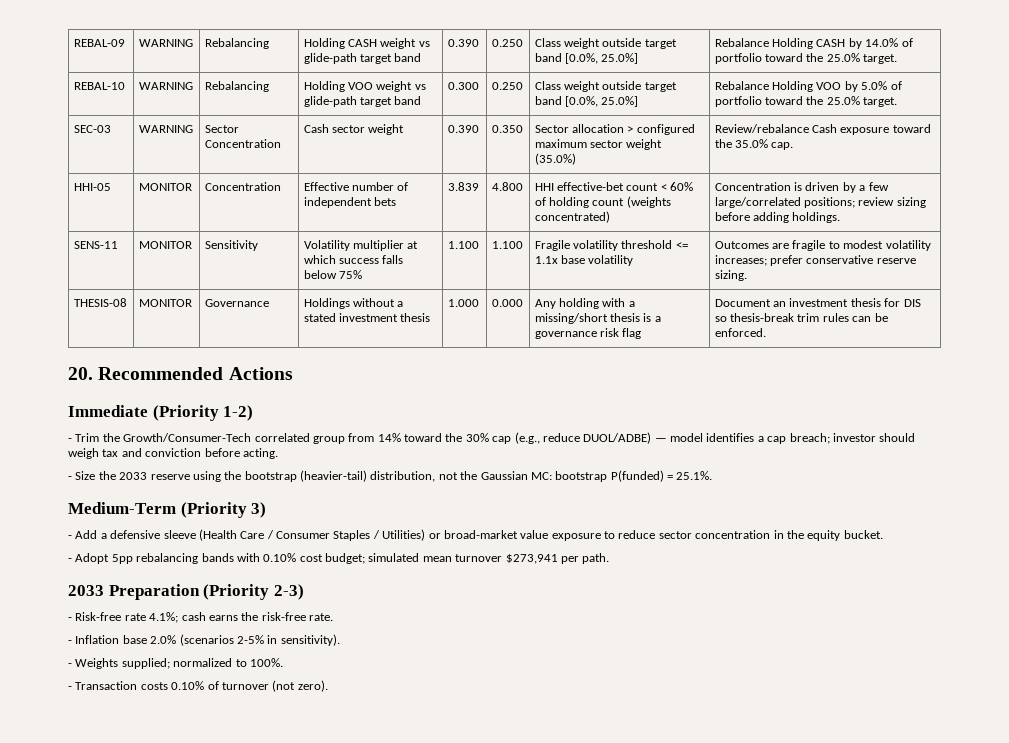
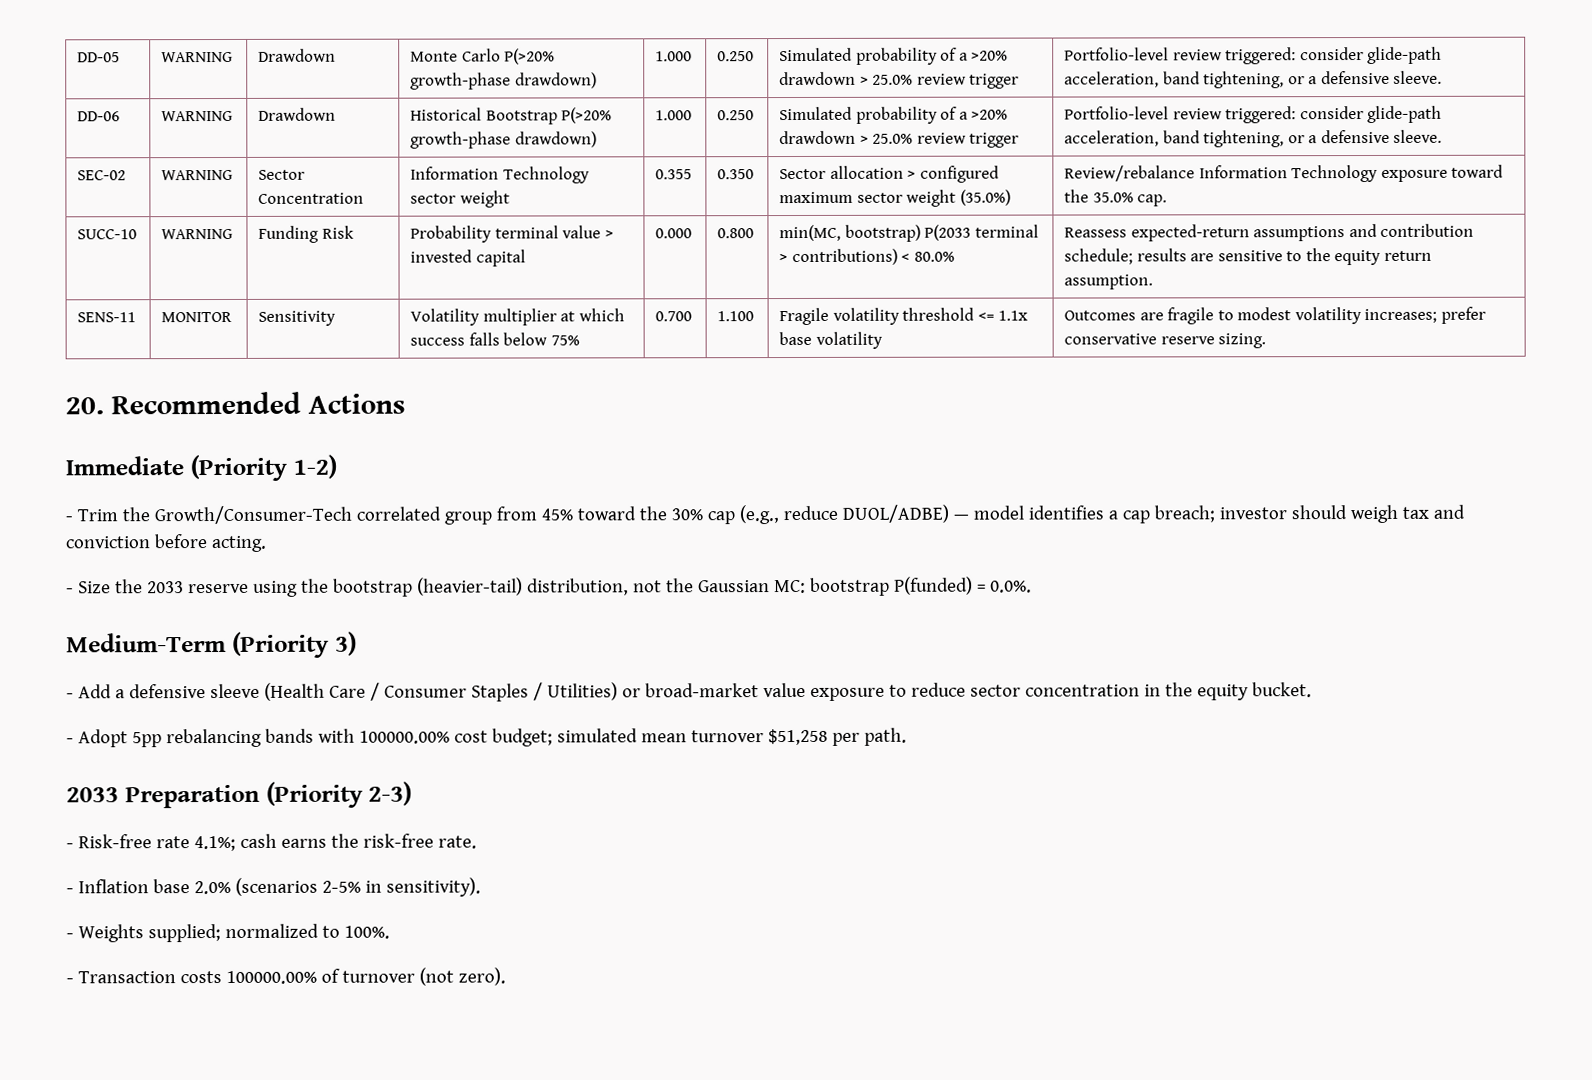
- REBAL-09 | WARNING | Rebalancing | Holding CASH weight vs glide-path target band | 0.390 | 0.250 | Class weight outside target band [0.0%, 25.0%] | Rebalance Holding CASH by 14.0% of portfolio toward the 25.0% target.
- REBAL-10 | WARNING | Rebalancing | Holding VOO weight vs glide-path target band | 0.300 | 0.250 | Class weight outside target band [0.0%, 25.0%] | Rebalance Holding VOO by 5.0% of portfolio toward the 25.0% target.
- SEC-03 | WARNING | Sector Concentration | Cash sector weight | 0.390 | 0.350 | Sector allocation > configured maximum sector weight (35.0%) | Review/rebalance Cash exposure toward the 35.0% cap.
+ DD-05 | WARNING | Drawdown | Monte Carlo P(>20% growth-phase drawdown) | 1.000 | 0.250 | Simulated probability of a >20% drawdown > 25.0% review trigger | Portfolio-level review triggered: consider glide-path acceleration, band tightening, or a defensive sleeve.
+ DD-06 | WARNING | Drawdown | Historical Bootstrap P(>20% growth-phase drawdown) | 1.000 | 0.250 | Simulated probability of a >20% drawdown > 25.0% review trigger | Portfolio-level review triggered: consider glide-path acceleration, band tightening, or a defensive sleeve.
+ SEC-02 | WARNING | Sector Concentration | Information Technology sector weight | 0.355 | 0.350 | Sector allocation > configured maximum sector weight (35.0%) | Review/rebalance Information Technology exposure toward the 35.0% cap.
- HHI-05 | MONITOR | Concentration | Effective number of independent bets | 3.839 | 4.800 | HHI effective-bet count < 60% of holding count (weights concentrated) | Concentration is driven by a few large/correlated positions; review sizing before adding holdings.
+ SUCC-10 | WARNING | Funding Risk | Probability terminal value > invested capital | 0.000 | 0.800 | min(MC, bootstrap) P(2033 terminal > contributions) < 80.0% | Reassess expected-return assumptions and contribution schedule; results are sensitive to the equity return assumption.
- SENS-11 | MONITOR | Sensitivity | Volatility multiplier at which success falls below 75% | 1.100 | 1.100 | Fragile volatility threshold <= 1.1x base volatility | Outcomes are fragile to modest volatility increases; prefer conservative reserve sizing.
+ SENS-11 | MONITOR | Sensitivity | Volatility multiplier at which success falls below 75% | 0.700 | 1.100 | Fragile volatility threshold <= 1.1x base volatility | Outcomes are fragile to modest volatility increases; prefer conservative reserve sizing.
- THESIS-08 | MONITOR | Governance | Holdings without a stated investment thesis | 1.000 | 0.000 | Any holding with a missing/short thesis is a governance risk flag | Document an investment thesis for DIS so thesis-break trim rules can be enforced.
- - Trim the Growth/Consumer-Tech correlated group from 14% toward the 30% cap (e.g., reduce DUOL/ADBE) — model identifies a cap breach; investor should weigh tax and conviction before acting.
+ - Trim the Growth/Consumer-Tech correlated group from 45% toward the 30% cap (e.g., reduce DUOL/ADBE) — model identifies a cap breach; investor should weigh tax and conviction before acting.
- - Size the 2033 reserve using the bootstrap (heavier-tail) distribution, not the Gaussian MC: bootstrap P(funded) = 25.1%.
+ - Size the 2033 reserve using the bootstrap (heavier-tail) distribution, not the Gaussian MC: bootstrap P(funded) = 0.0%.
- - Adopt 5pp rebalancing bands with 0.10% cost budget; simulated mean turnover $273,941 per path.
+ - Adopt 5pp rebalancing bands with 100000.00% cost budget; simulated mean turnover $51,258 per path.
- - Transaction costs 0.10% of turnover (not zero).
+ - Transaction costs 100000.00% of turnover (not zero).

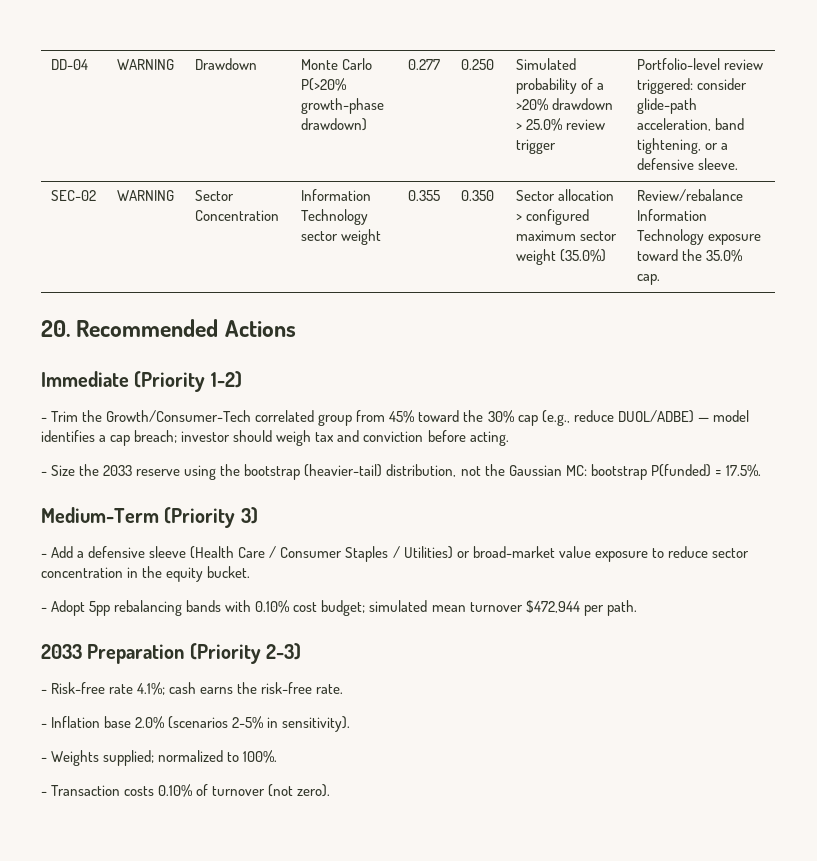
- DD-05 | WARNING | Drawdown | Monte Carlo P(>20% growth-phase drawdown) | 1.000 | 0.250 | Simulated probability of a >20% drawdown > 25.0% review trigger | Portfolio-level review triggered: consider glide-path acceleration, band tightening, or a defensive sleeve.
- DD-06 | WARNING | Drawdown | Historical Bootstrap P(>20% growth-phase drawdown) | 1.000 | 0.250 | Simulated probability of a >20% drawdown > 25.0% review trigger | Portfolio-level review triggered: consider glide-path acceleration, band tightening, or a defensive sleeve.
+ DD-04 | WARNING | Drawdown | Monte Carlo P(>20% growth-phase drawdown) | 0.277 | 0.250 | Simulated probability of a >20% drawdown > 25.0% review trigger | Portfolio-level review triggered: consider glide-path acceleration, band tightening, or a defensive sleeve.
- SUCC-10 | WARNING | Funding Risk | Probability terminal value > invested capital | 0.000 | 0.800 | min(MC, bootstrap) P(2033 terminal > contributions) < 80.0% | Reassess expected-return assumptions and contribution schedule; results are sensitive to the equity return assumption.
- SENS-11 | MONITOR | Sensitivity | Volatility multiplier at which success falls below 75% | 0.700 | 1.100 | Fragile volatility threshold <= 1.1x base volatility | Outcomes are fragile to modest volatility increases; prefer conservative reserve sizing.
- - Size the 2033 reserve using the bootstrap (heavier-tail) distribution, not the Gaussian MC: bootstrap P(funded) = 0.0%.
+ - Size the 2033 reserve using the bootstrap (heavier-tail) distribution, not the Gaussian MC: bootstrap P(funded) = 17.5%.
- - Adopt 5pp rebalancing bands with 100000.00% cost budget; simulated mean turnover $51,258 per path.
+ - Adopt 5pp rebalancing bands with 0.10% cost budget; simulated mean turnover $472,944 per path.
- - Transaction costs 100000.00% of turnover (not zero).
+ - Transaction costs 0.10% of turnover (not zero).

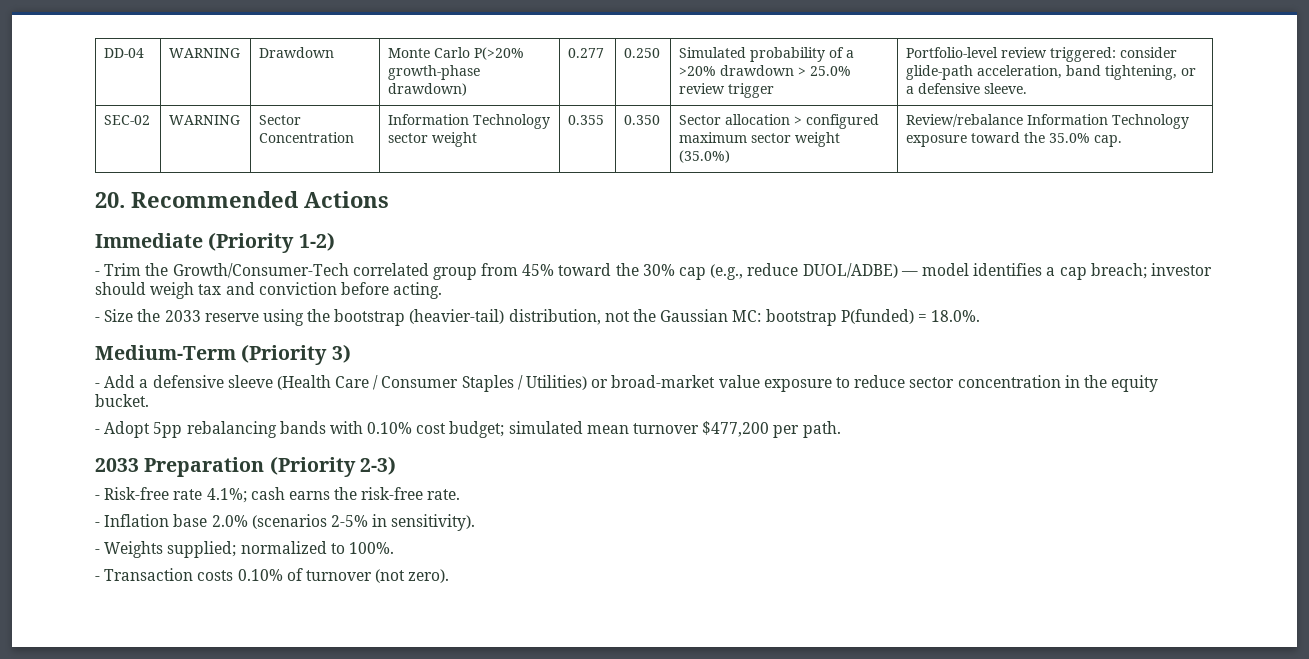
- - Size the 2033 reserve using the bootstrap (heavier-tail) distribution, not the Gaussian MC: bootstrap P(funded) = 17.5%.
+ - Size the 2033 reserve using the bootstrap (heavier-tail) distribution, not the Gaussian MC: bootstrap P(funded) = 18.0%.
- - Adopt 5pp rebalancing bands with 0.10% cost budget; simulated mean turnover $472,944 per path.
+ - Adopt 5pp rebalancing bands with 0.10% cost budget; simulated mean turnover $477,200 per path.

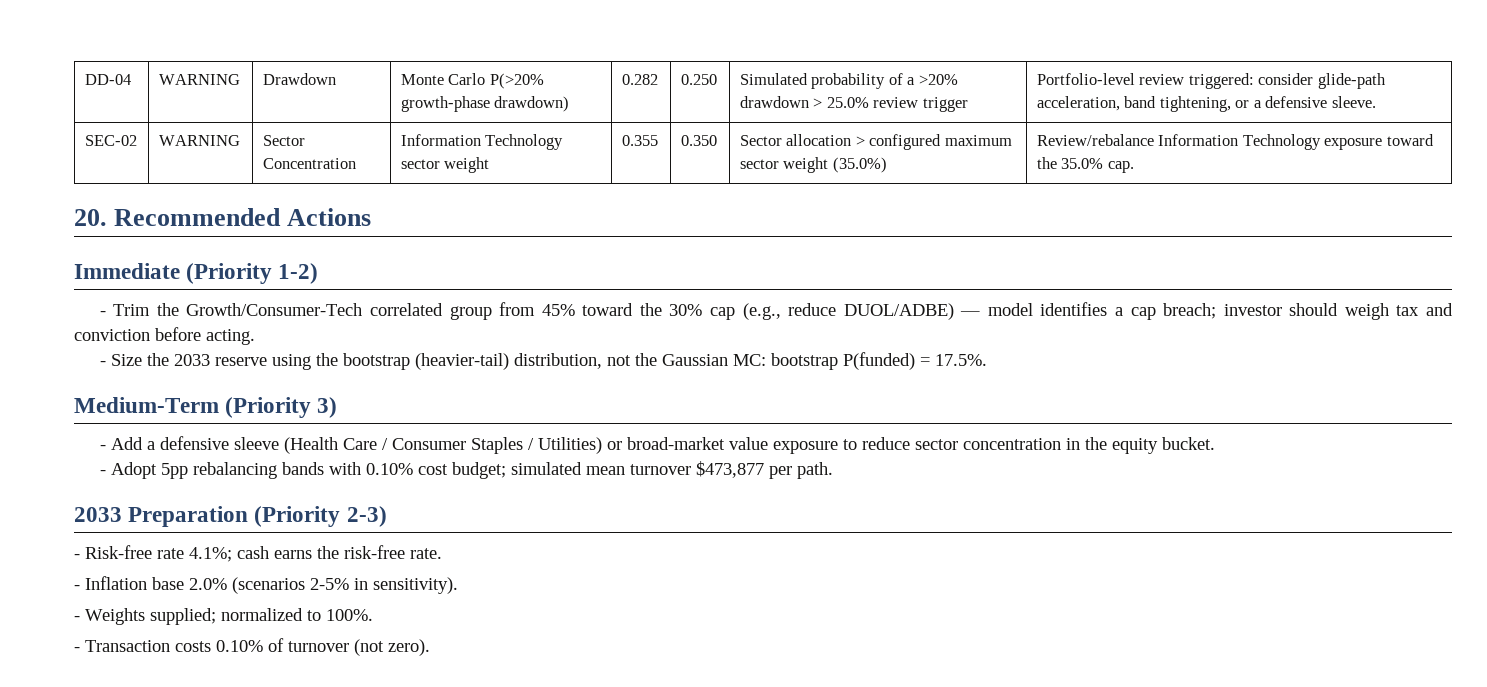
- DD-04 | WARNING | Drawdown | Monte Carlo P(>20% growth-phase drawdown) | 0.277 | 0.250 | Simulated probability of a >20% drawdown > 25.0% review trigger | Portfolio-level review triggered: consider glide-path acceleration, band tightening, or a defensive sleeve.
+ DD-04 | WARNING | Drawdown | Monte Carlo P(>20% growth-phase drawdown) | 0.282 | 0.250 | Simulated probability of a >20% drawdown > 25.0% review trigger | Portfolio-level review triggered: consider glide-path acceleration, band tightening, or a defensive sleeve.
- - Size the 2033 reserve using the bootstrap (heavier-tail) distribution, not the Gaussian MC: bootstrap P(funded) = 18.0%.
+ - Size the 2033 reserve using the bootstrap (heavier-tail) distribution, not the Gaussian MC: bootstrap P(funded) = 17.5%.
- - Adopt 5pp rebalancing bands with 0.10% cost budget; simulated mean turnover $477,200 per path.
+ - Adopt 5pp rebalancing bands with 0.10% cost budget; simulated mean turnover $473,877 per path.

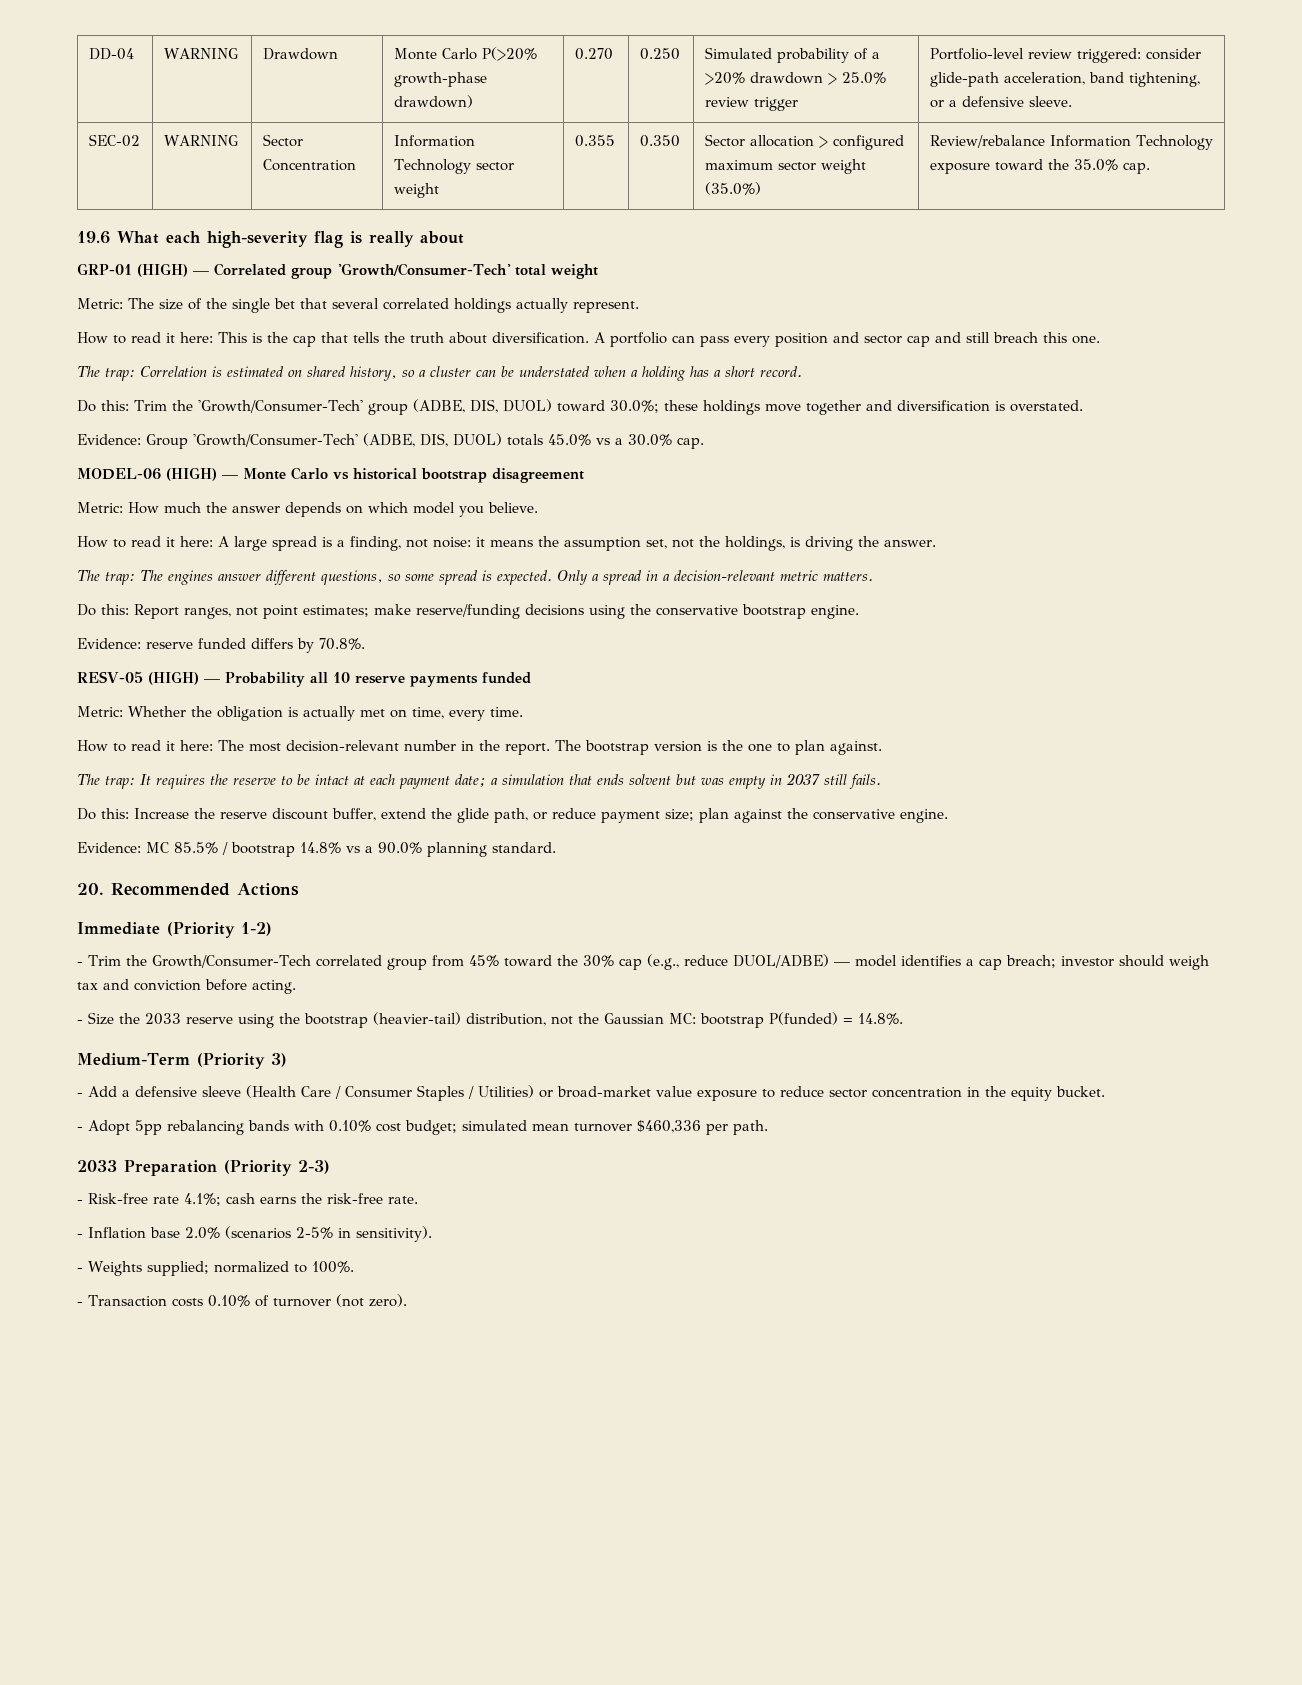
- DD-04 | WARNING | Drawdown | Monte Carlo P(>20% growth-phase drawdown) | 0.282 | 0.250 | Simulated probability of a >20% drawdown > 25.0% review trigger | Portfolio-level review triggered: consider glide-path acceleration, band tightening, or a defensive sleeve.
+ DD-04 | WARNING | Drawdown | Monte Carlo P(>20% growth-phase drawdown) | 0.270 | 0.250 | Simulated probability of a >20% drawdown > 25.0% review trigger | Portfolio-level review triggered: consider glide-path acceleration, band tightening, or a defensive sleeve.
+ 19.6 What each high-severity flag is really about
+ GRP-01 (HIGH) — Correlated group 'Growth/Consumer-Tech' total weight
+ Metric: The size of the single bet that several correlated holdings actually represent.
+ How to read it here: This is the cap that tells the truth about diversification. A portfolio can pass every position and sector cap and still breach this one.
+ The trap: Correlation is estimated on shared history, so a cluster can be understated when a holding has a short record.
+ Do this: Trim the 'Growth/Consumer-Tech' group (ADBE, DIS, DUOL) toward 30.0%; these holdings move together and diversification is overstated.
+ Evidence: Group 'Growth/Consumer-Tech' (ADBE, DIS, DUOL) totals 45.0% vs a 30.0% cap.
+ MODEL-06 (HIGH) — Monte Carlo vs historical bootstrap disagreement
+ Metric: How much the answer depends on which model you believe.
+ How to read it here: A large spread is a finding, not noise: it means the assumption set, not the holdings, is driving the answer.
+ The trap: The engines answer different questions, so some spread is expected. Only a spread in a decision-relevant metric matters.
+ Do this: Report ranges, not point estimates; make reserve/funding decisions using the conservative bootstrap engine.
+ Evidence: reserve funded differs by 70.8%.
+ RESV-05 (HIGH) — Probability all 10 reserve payments funded
+ Metric: Whether the obligation is actually met on time, every time.
+ How to read it here: The most decision-relevant number in the report. The bootstrap version is the one to plan against.
+ The trap: It requires the reserve to be intact at each payment date; a simulation that ends solvent but was empty in 2037 still fails.
+ Do this: Increase the reserve discount buffer, extend the glide path, or reduce payment size; plan against the conservative engine.
+ Evidence: MC 85.5% / bootstrap 14.8% vs a 90.0% planning standard.
- - Size the 2033 reserve using the bootstrap (heavier-tail) distribution, not the Gaussian MC: bootstrap P(funded) = 17.5%.
+ - Size the 2033 reserve using the bootstrap (heavier-tail) distribution, not the Gaussian MC: bootstrap P(funded) = 14.8%.
- - Adopt 5pp rebalancing bands with 0.10% cost budget; simulated mean turnover $473,877 per path.
+ - Adopt 5pp rebalancing bands with 0.10% cost budget; simulated mean turnover $460,336 per path.

